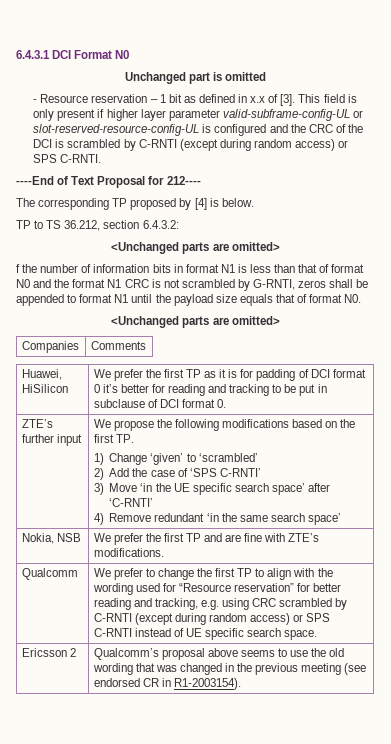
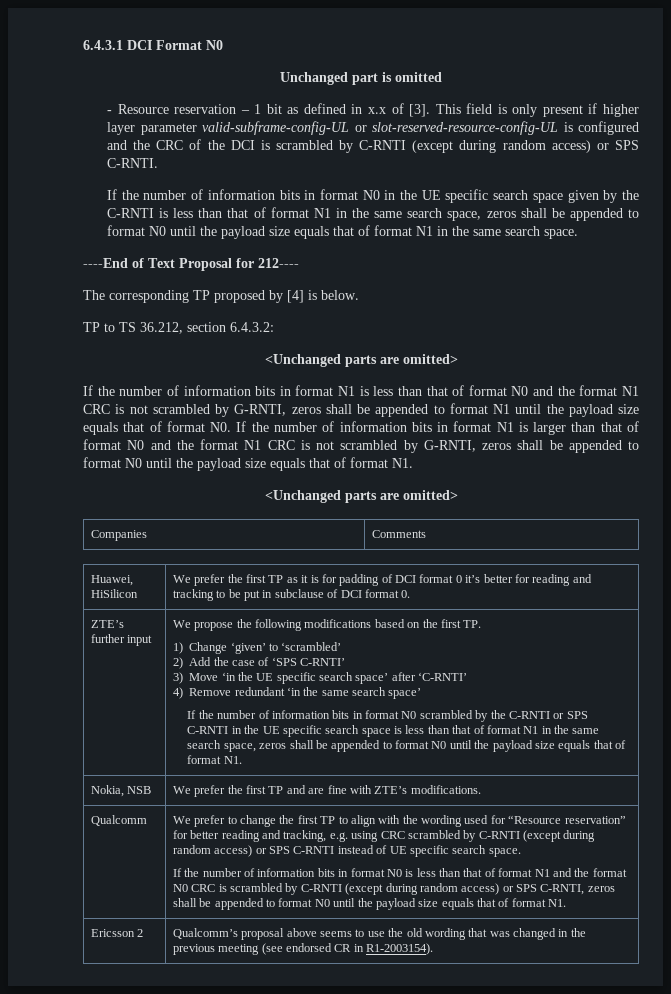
+ If the number of information bits in format N0 in the UE specific search space given by the C-RNTI is less than that of format N1 in the same search space, zeros shall be appended to format N0 until the payload size equals that of format N1 in the same search space.
- f the number of information bits in format N1 is less than that of format N0 and the format N1 CRC is not scrambled by G-RNTI, zeros shall be appended to format N1 until the payload size equals that of format N0.
+ If the number of information bits in format N1 is less than that of format N0 and the format N1 CRC is not scrambled by G-RNTI, zeros shall be appended to format N1 until the payload size equals that of format N0. If the number of information bits in format N1 is larger than that of format N0 and the format N1 CRC is not scrambled by G-RNTI, zeros shall be appended to format N0 until the payload size equals that of format N1.
+ If the number of information bits in format N0 scrambled by the C-RNTI or SPS C-RNTI in the UE specific search space is less than that of format N1 in the same search space, zeros shall be appended to format N0 until the payload size equals that of format N1.
+ If the number of information bits in format N0 is less than that of format N1 and the format N0 CRC is scrambled by C-RNTI (except during random access) or SPS C-RNTI, zeros shall be appended to format N0 until the payload size equals that of format N1.

